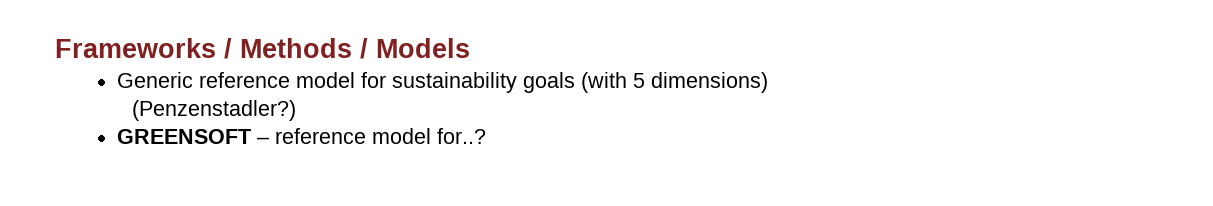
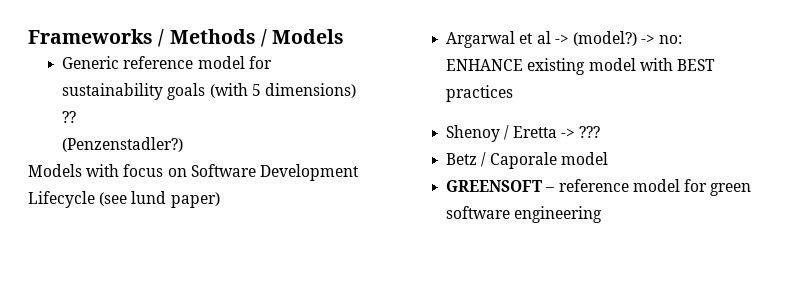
- Generic reference model for sustainability goals (with 5 dimensions)
+ Generic reference model for sustainability goals (with 5 dimensions) ??
+ Models with focus on Software Development Lifecycle (see lund paper)
+ Argarwal et al -> (model?) -> no: ENHANCE existing model with BEST practices
+ Shenoy / Eretta -> ???
+ Betz / Caporale model
- GREENSOFT – reference model for..?
+ GREENSOFT – reference model for green software engineering

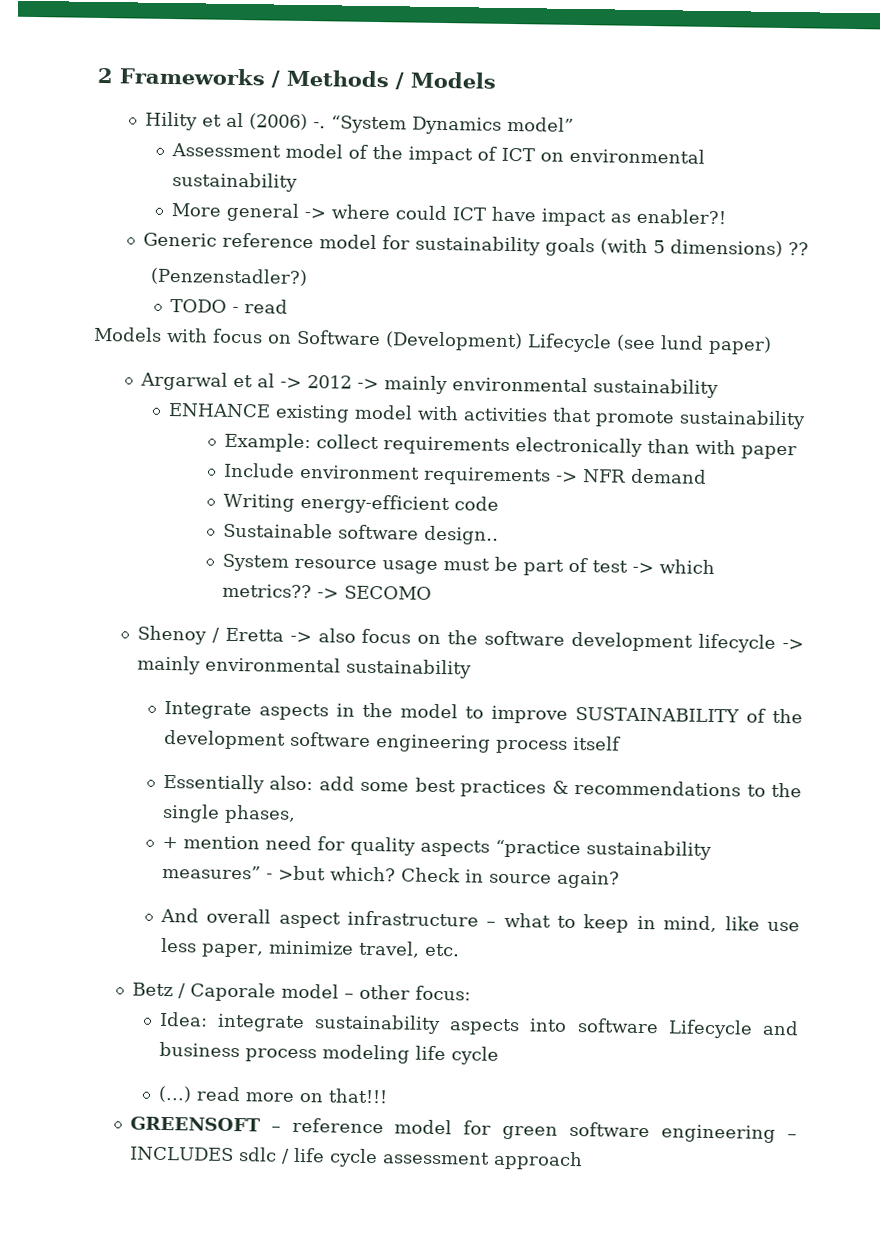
- Frameworks / Methods / Models
+ 2 Frameworks / Methods / Models
+ Hility et al (2006) -. “System Dynamics model”
+ Assessment model of the impact of ICT on environmental sustainability
+ More general -> where could ICT have impact as enabler?!
+ TODO - read
- Models with focus on Software Development Lifecycle (see lund paper)
+ Models with focus on Software (Development) Lifecycle (see lund paper)
- Argarwal et al -> (model?) -> no: ENHANCE existing model with BEST practices
- Shenoy / Eretta -> ???
- Betz / Caporale model
+ Argarwal et al -> 2012 -> mainly environmental sustainability
+ ENHANCE existing model with activities that promote sustainability
+ Example: collect requirements electronically than with paper
+ Include environment requirements -> NFR demand
+ Writing energy-efficient code
+ Sustainable software design..
+ System resource usage must be part of test -> which metrics?? -> SECOMO
+ Shenoy / Eretta -> also focus on the software development lifecycle -> mainly environmental sustainability
+ Integrate aspects in the model to improve SUSTAINABILITY of the development software engineering process itself
+ Essentially also: add some best practices & recommendations to the single phases,
+ + mention need for quality aspects “practice sustainability measures” - >but which? Check in source again?
+ And overall aspect infrastructure – what to keep in mind, like use less paper, minimize travel, etc.
+ Betz / Caporale model – other focus:
+ Idea: integrate sustainability aspects into software Lifecycle and business process modeling life cycle
+ (…) read more on that!!!
- GREENSOFT – reference model for green software engineering
+ GREENSOFT – reference model for green software engineering – INCLUDES sdlc / life cycle assessment approach

